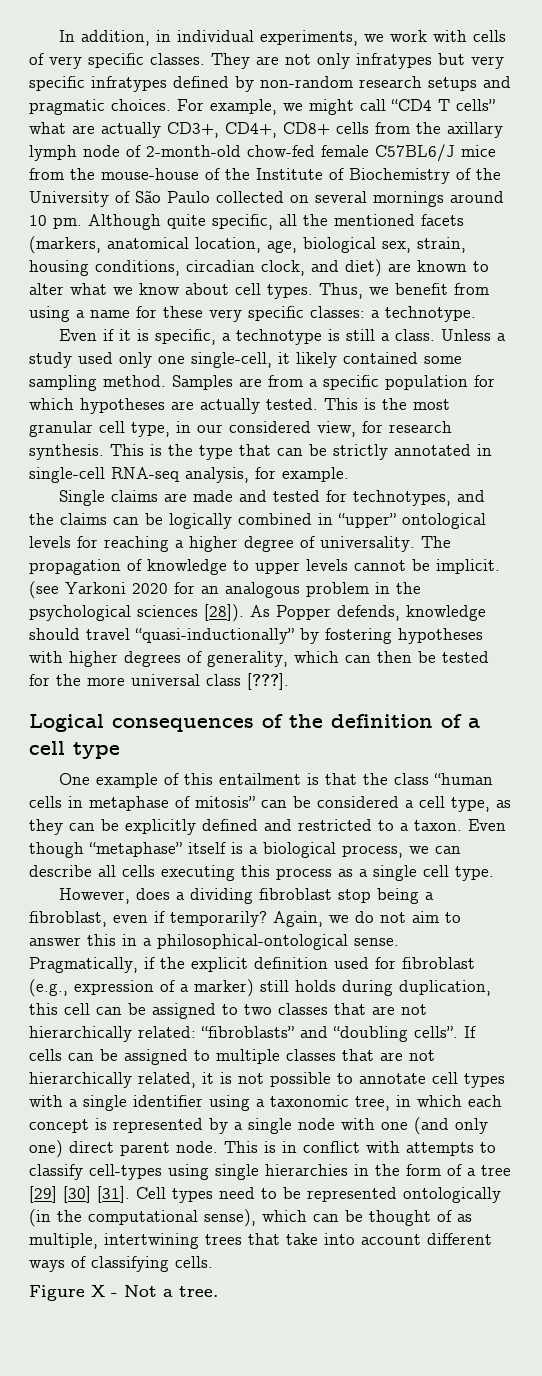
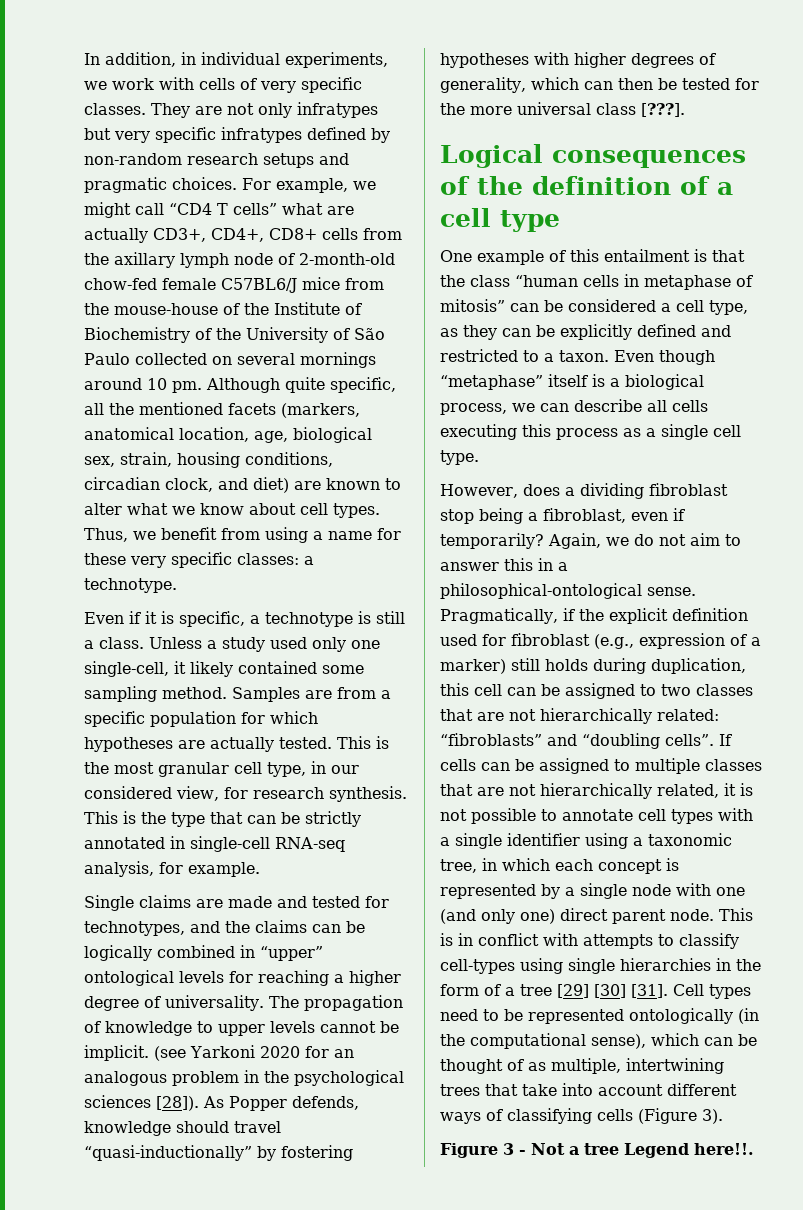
- Cell types need to be represented ontologically (in the computational sense), which can be thought of as multiple, intertwining trees that take into account different ways of classifying cells.
+ Cell types need to be represented ontologically (in the computational sense), which can be thought of as multiple, intertwining trees that take into account different ways of classifying cells (Figure 3).
- Figure X - Not a tree.
+ Figure 3 - Not a tree Legend here!!.

